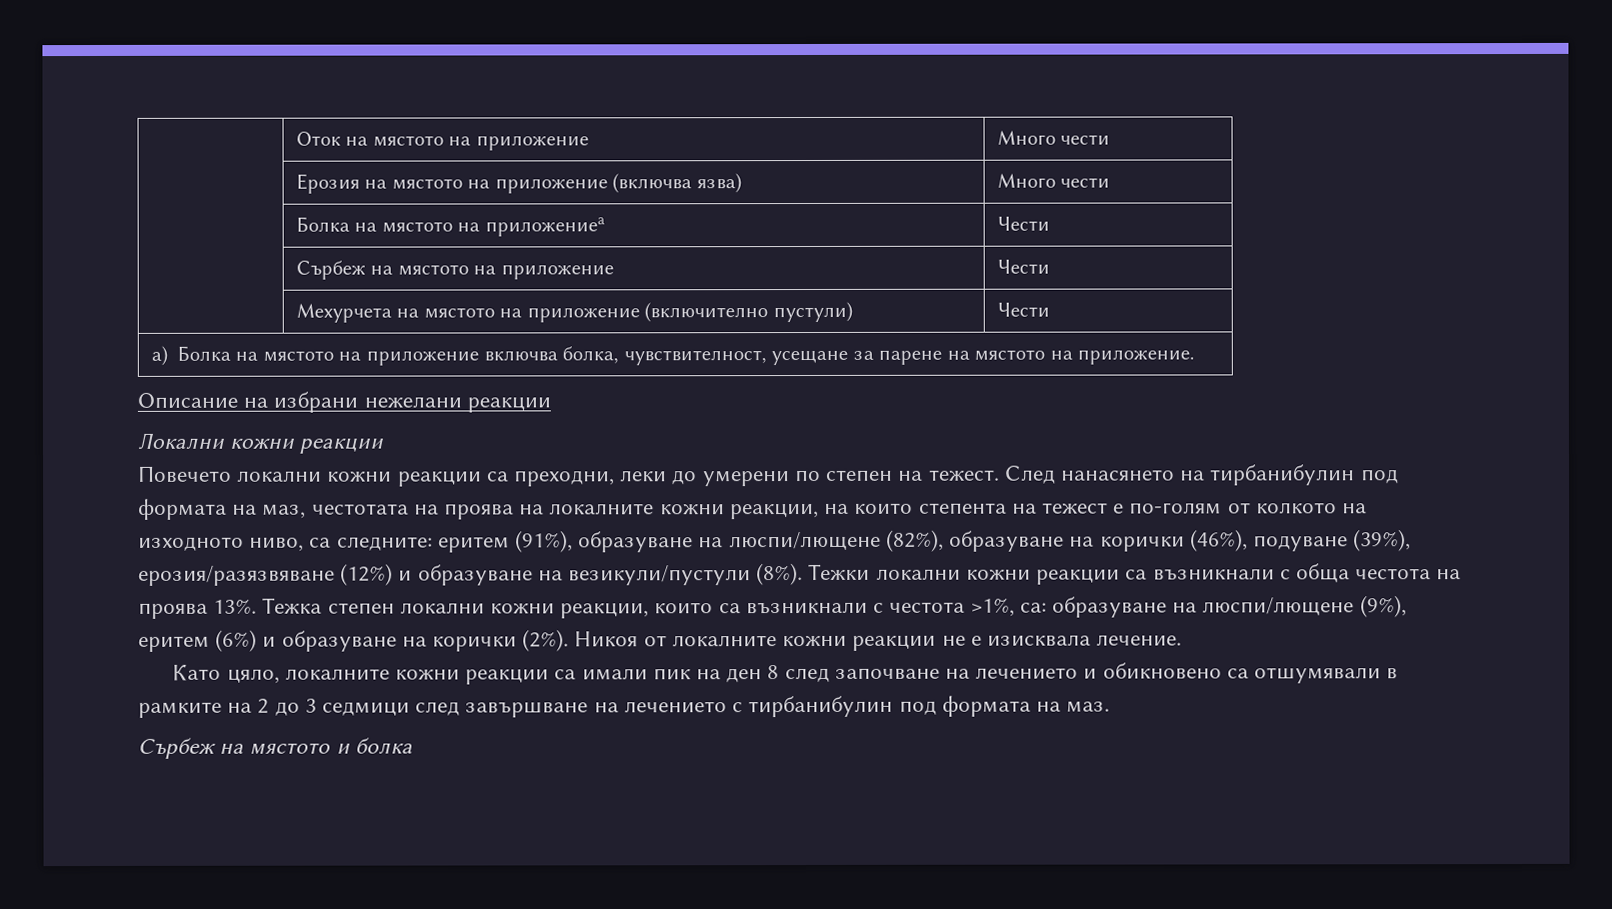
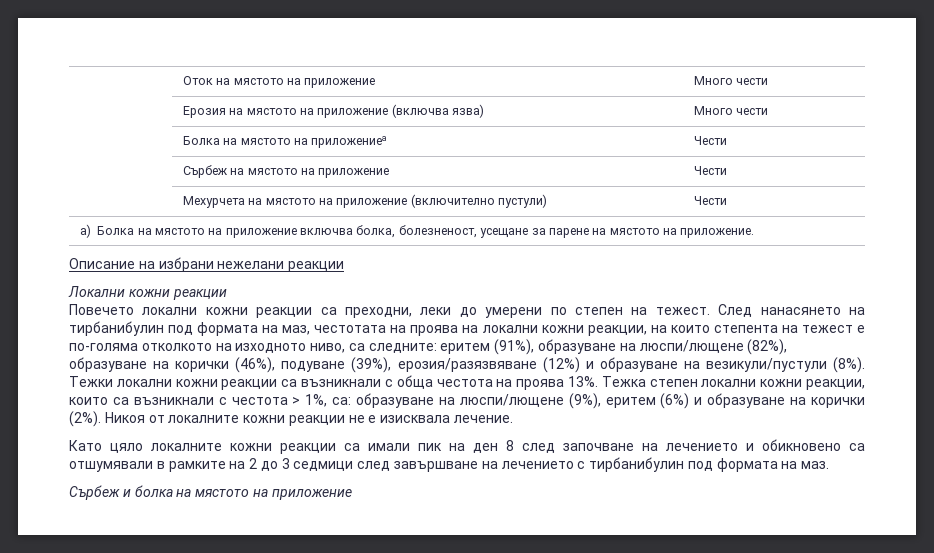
- a) Болка на мястото на приложение включва болка, чувствителност, усещане за парене на мястото на приложение.
+ a) Болка на мястото на приложение включва болка, болезненост, усещане за парене на мястото на приложение.
- След нанасянето на тирбанибулин под формата на маз, честотата на проява на локалните кожни реакции, на които степента на тежест е по-голям от колкото на изходното ниво, са следните: еритем (91%), образуване на люспи/лющене (82%), образуване на корички (46%), подуване (39%), ерозия/разязвяване (12%) и образуване на везикули/пустули (8%).
+ След нанасянето на тирбанибулин под формата на маз, честотата на проява на локални кожни реакции, на които степента на тежест е по-голяма отколкото на изходното ниво, са следните: еритем (91%), образуване на люспи/лющене (82%), образуване на корички (46%), подуване (39%), ерозия/разязвяване (12%) и образуване на везикули/пустули (8%).
- Тежка степен локални кожни реакции, които са възникнали с честота >1%, са: образуване на люспи/лющене (9%), еритем (6%) и образуване на корички (2%).
+ Тежка степен локални кожни реакции, които са възникнали с честота > 1%, са: образуване на люспи/лющене (9%), еритем (6%) и образуване на корички (2%).
- Като цяло, локалните кожни реакции са имали пик на ден 8 след започване на лечението и обикновено са отшумявали в рамките на 2 до 3 седмици след завършване на лечението с тирбанибулин под формата на маз.
+ Като цяло локалните кожни реакции са имали пик на ден 8 след започване на лечението и обикновено са отшумявали в рамките на 2 до 3 седмици след завършване на лечението с тирбанибулин под формата на маз.
- Сърбеж на мястото и болка
+ Сърбеж и болка на мястото на приложение

